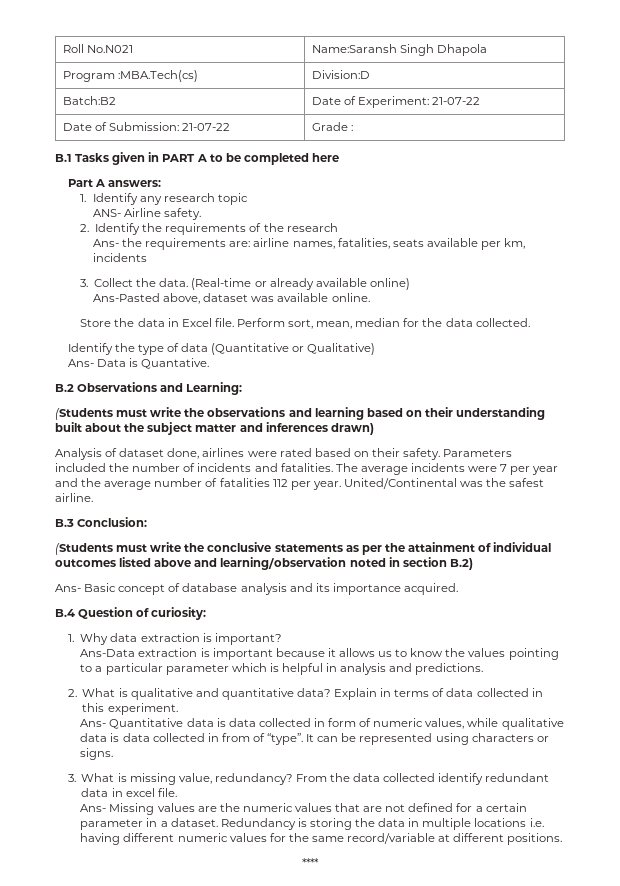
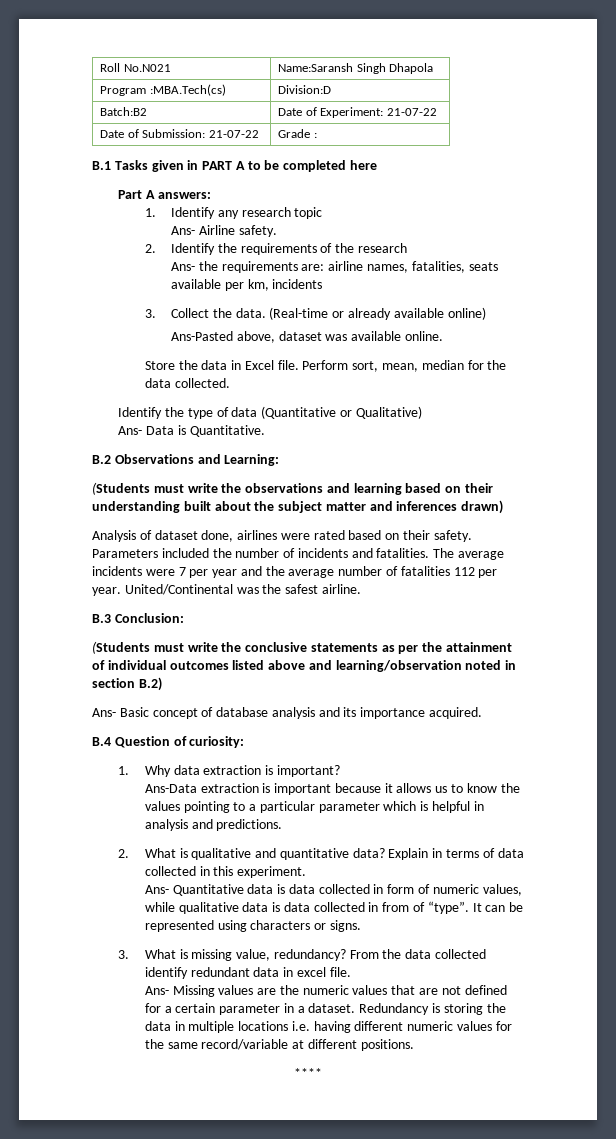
- ANS- Airline safety.
+ Ans- Airline safety.
- Ans- Data is Quantative.
+ Ans- Data is Quantitative.

